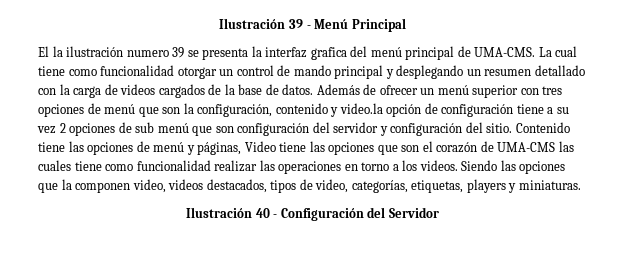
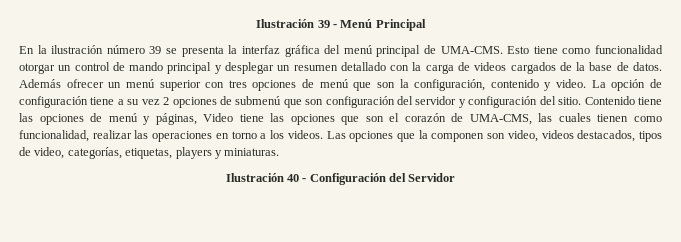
- El la ilustración numero 39 se presenta la interfaz grafica del menú principal de UMA-CMS.
+ En la ilustración número 39 se presenta la interfaz gráfica del menú principal de UMA-CMS.
- La cual tiene como funcionalidad otorgar un control de mando principal y desplegando un resumen detallado con la carga de videos cargados de la base de datos.
+ Esto tiene como funcionalidad otorgar un control de mando principal y desplegar un resumen detallado con la carga de videos cargados de la base de datos.
- Además de ofrecer un menú superior con tres opciones de menú que son la configuración, contenido y video.la opción de configuración tiene a su vez 2 opciones de sub menú que son configuración del servidor y configuración del sitio.
+ Además ofrecer un menú superior con tres opciones de menú que son la configuración, contenido y video. La opción de configuración tiene a su vez 2 opciones de submenú que son configuración del servidor y configuración del sitio.
- Contenido tiene las opciones de menú y páginas, Video tiene las opciones que son el corazón de UMA-CMS las cuales tiene como funcionalidad realizar las operaciones en torno a los videos.
+ Contenido tiene las opciones de menú y páginas, Video tiene las opciones que son el corazón de UMA-CMS, las cuales tienen como funcionalidad, realizar las operaciones en torno a los videos.
- Siendo las opciones que la componen video, videos destacados, tipos de video, categorías, etiquetas, players y miniaturas.
+ Las opciones que la componen son video, videos destacados, tipos de video, categorías, etiquetas, players y miniaturas.

